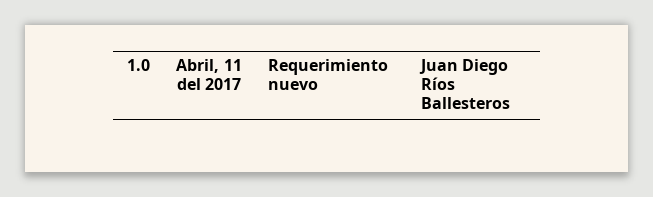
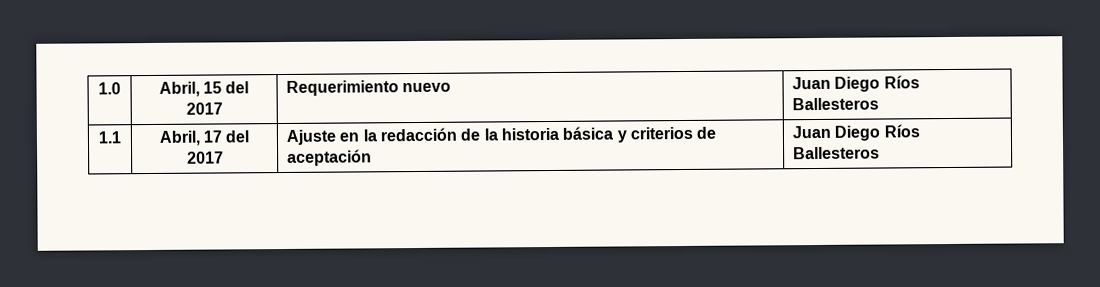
- 1.0 | Abril, 11 del 2017 | Requerimiento nuevo | Juan Diego Ríos Ballesteros
+ 1.0 | Abril, 15 del 2017 | Requerimiento nuevo | Juan Diego Ríos Ballesteros
+ 1.1 | Abril, 17 del 2017 | Ajuste en la redacción de la historia básica y criterios de aceptación | Juan Diego Ríos Ballesteros

